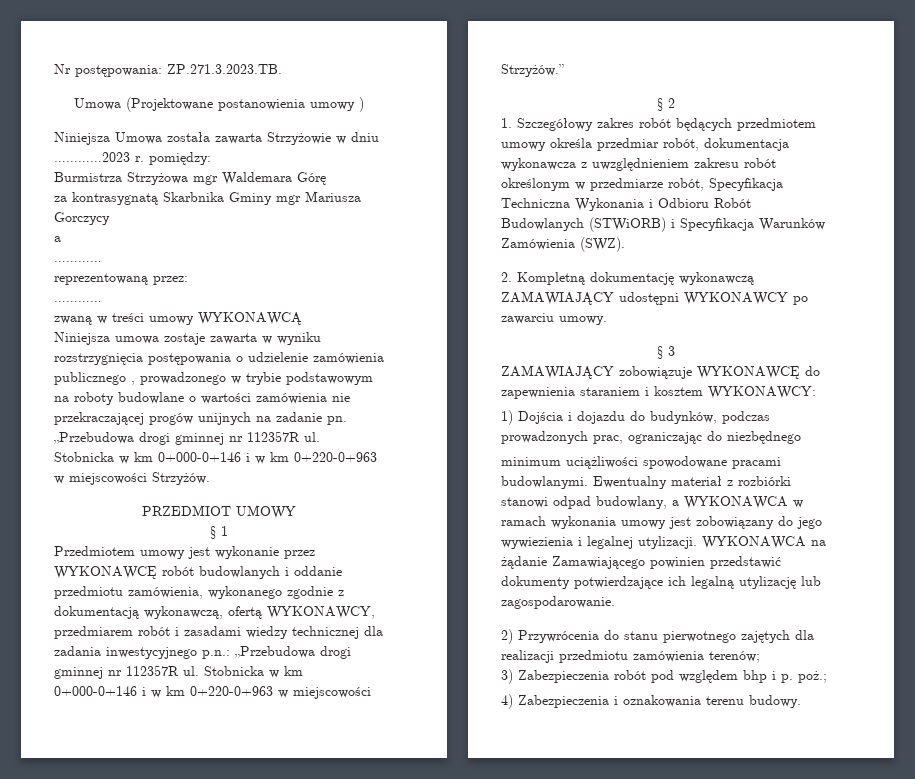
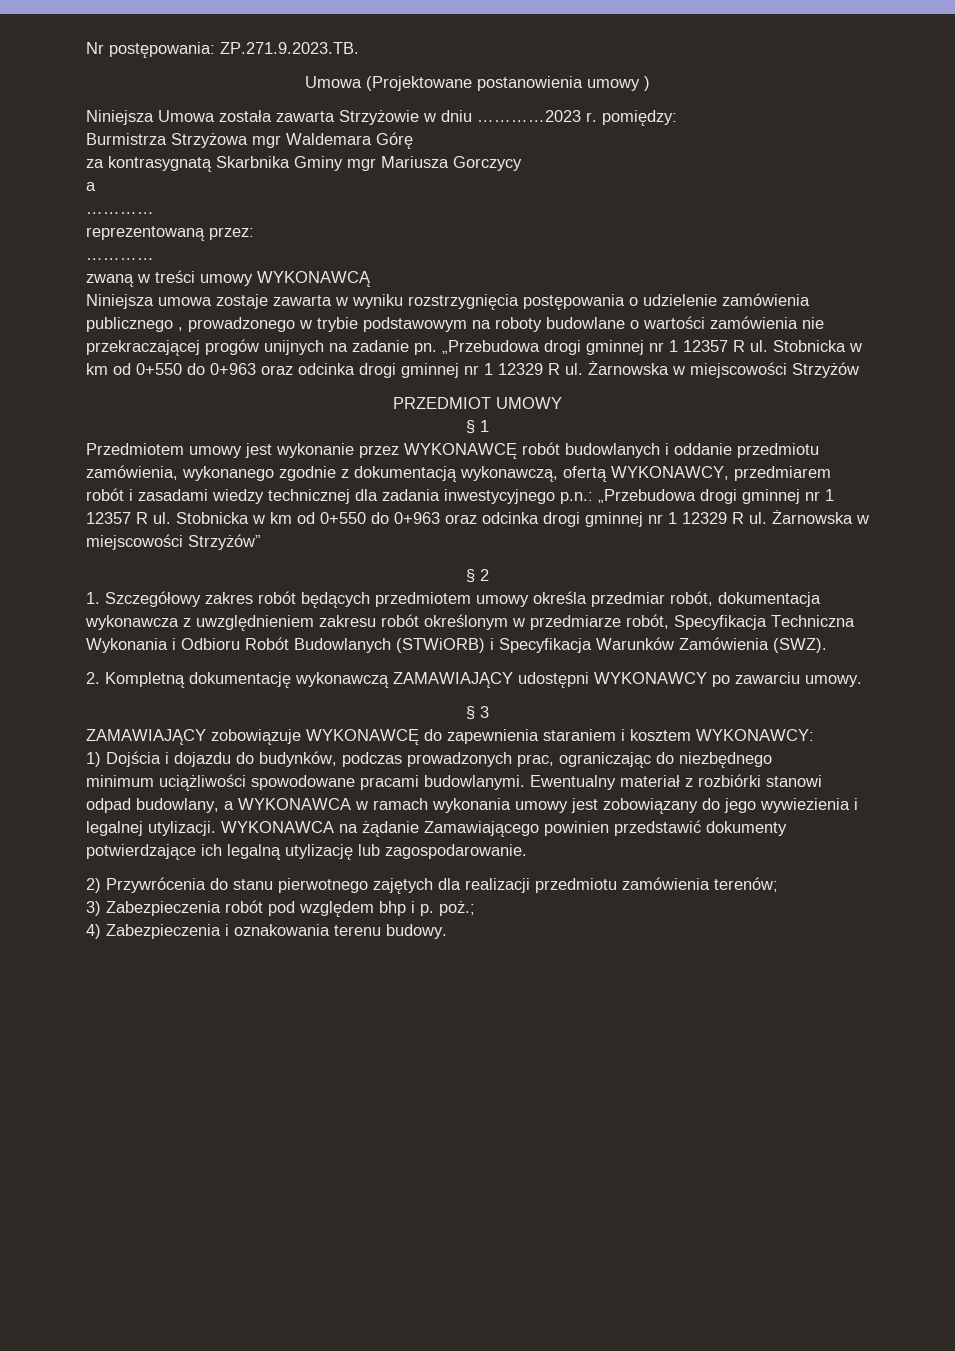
- Nr postępowania: ZP.271.3.2023.TB.
+ Nr postępowania: ZP.271.9.2023.TB.
- „Przebudowa drogi gminnej nr 112357R ul. Stobnicka w km 0+000-0+146 i w km 0+220-0+963 w miejscowości Strzyżów.
+ „Przebudowa drogi gminnej nr 1 12357 R ul. Stobnicka w km od 0+550 do 0+963 oraz odcinka drogi gminnej nr 1 12329 R ul. Żarnowska w miejscowości Strzyżów
- Przedmiotem umowy jest wykonanie przez WYKONAWCĘ robót budowlanych i oddanie przedmiotu zamówienia, wykonanego zgodnie z dokumentacją wykonawczą, ofertą WYKONAWCY, przedmiarem robót i zasadami wiedzy technicznej dla zadania inwestycyjnego p.n.: „Przebudowa drogi gminnej nr 112357R ul. Stobnicka w km 0+000-0+146 i w km 0+220-0+963 w miejscowości Strzyżów.”
+ Przedmiotem umowy jest wykonanie przez WYKONAWCĘ robót budowlanych i oddanie przedmiotu zamówienia, wykonanego zgodnie z dokumentacją wykonawczą, ofertą WYKONAWCY, przedmiarem robót i zasadami wiedzy technicznej dla zadania inwestycyjnego p.n.: „Przebudowa drogi gminnej nr 1 12357 R ul. Stobnicka w km od 0+550 do 0+963 oraz odcinka drogi gminnej nr 1 12329 R ul. Żarnowska w miejscowości Strzyżów”

